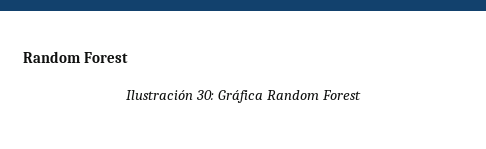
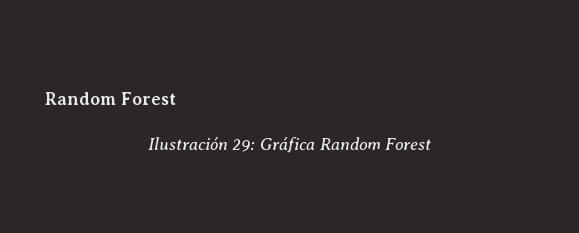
- Ilustración 30: Gráfica Random Forest
+ Ilustración 29: Gráfica Random Forest

